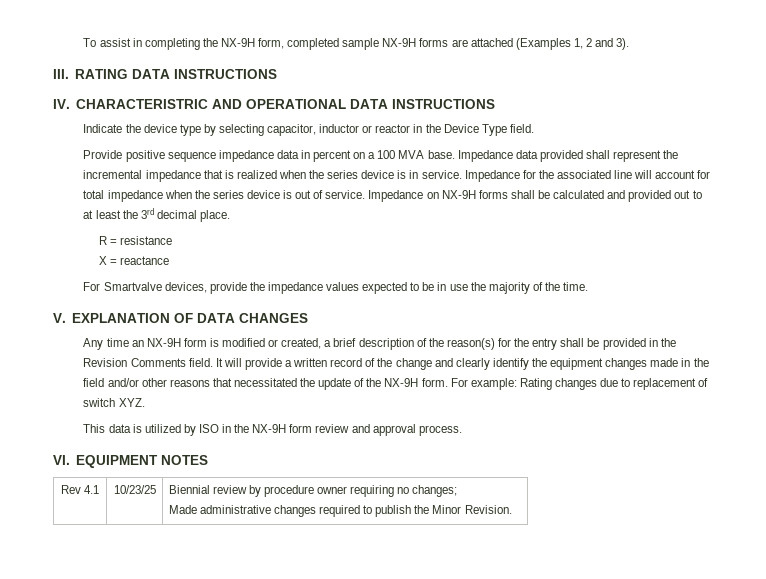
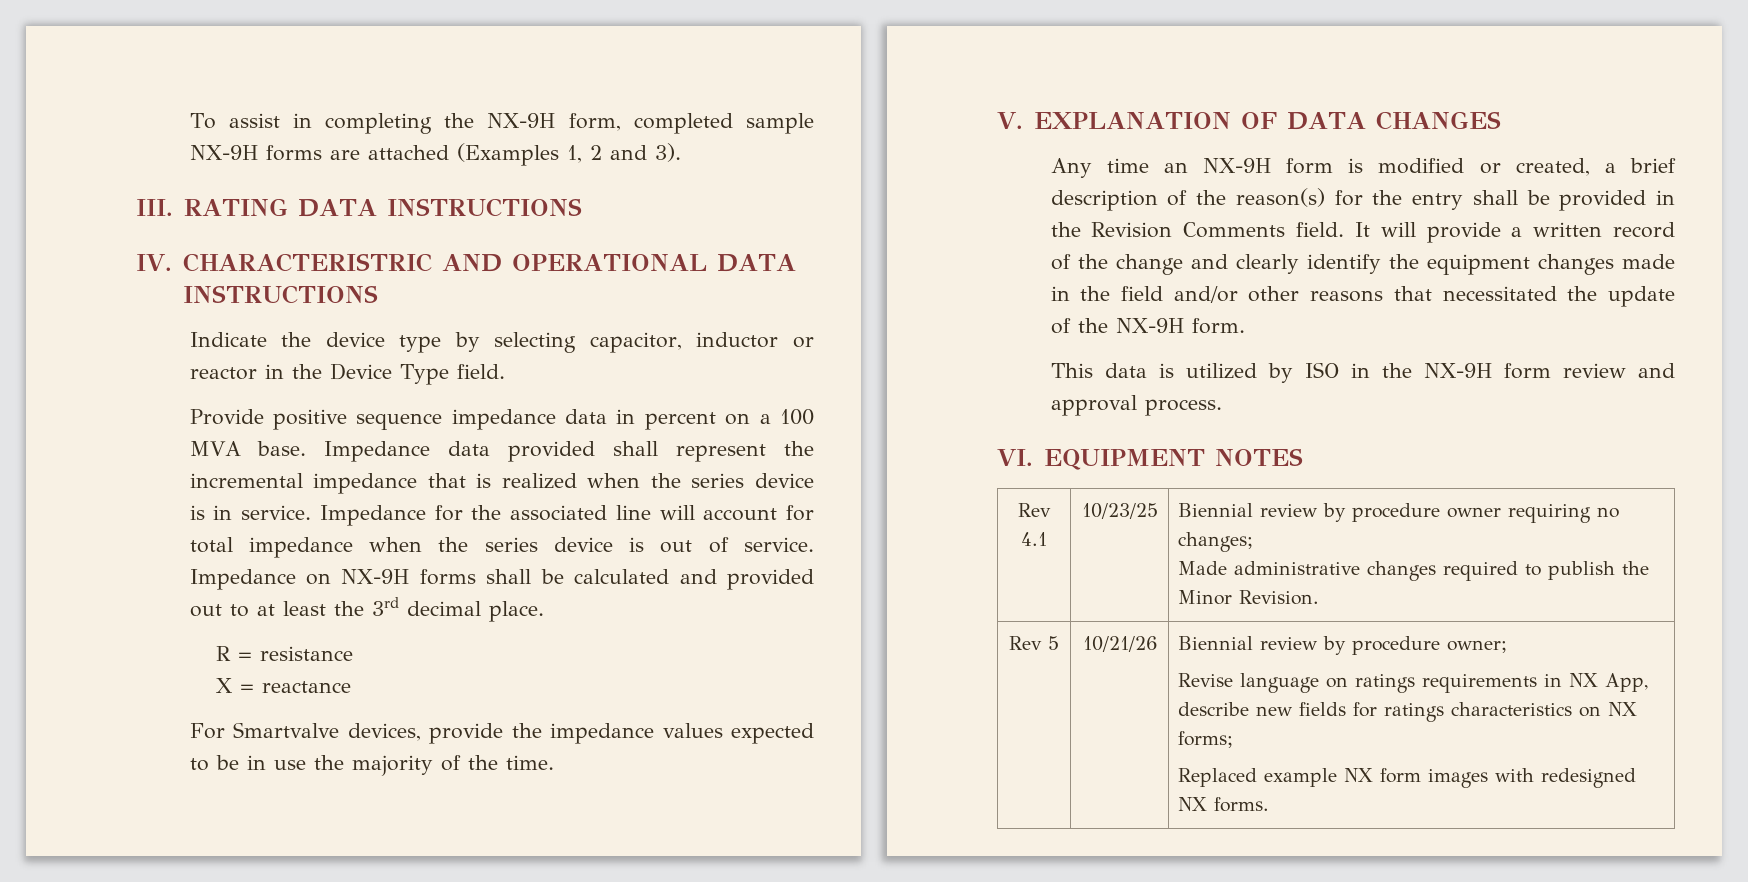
- For example: Rating changes due to replacement of switch XYZ.
+ Rev 5 | 10/21/26 | Biennial review by procedure owner;
+ Revise language on ratings requirements in NX App, describe new fields for ratings characteristics on NX forms;
+ Replaced example NX form images with redesigned NX forms.

